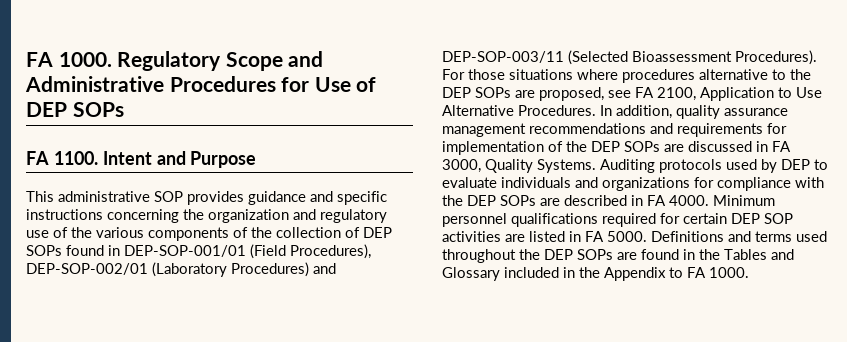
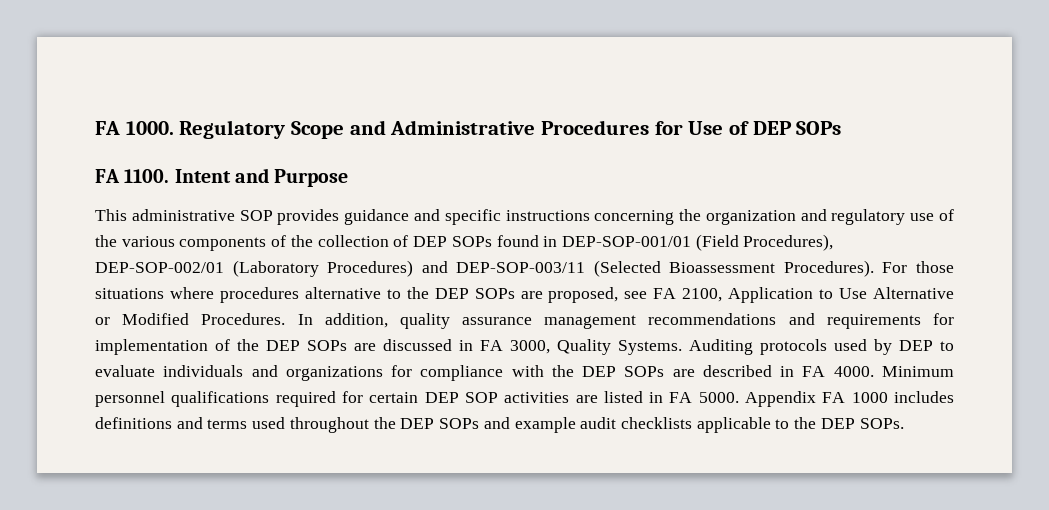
- For those situations where procedures alternative to the DEP SOPs are proposed, see FA 2100, Application to Use Alternative Procedures.
+ For those situations where procedures alternative to the DEP SOPs are proposed, see FA 2100, Application to Use Alternative or Modified Procedures.
- Definitions and terms used throughout the DEP SOPs are found in the Tables and Glossary included in the Appendix to FA 1000.
+ Appendix FA 1000 includes definitions and terms used throughout the DEP SOPs and example audit checklists applicable to the DEP SOPs.

